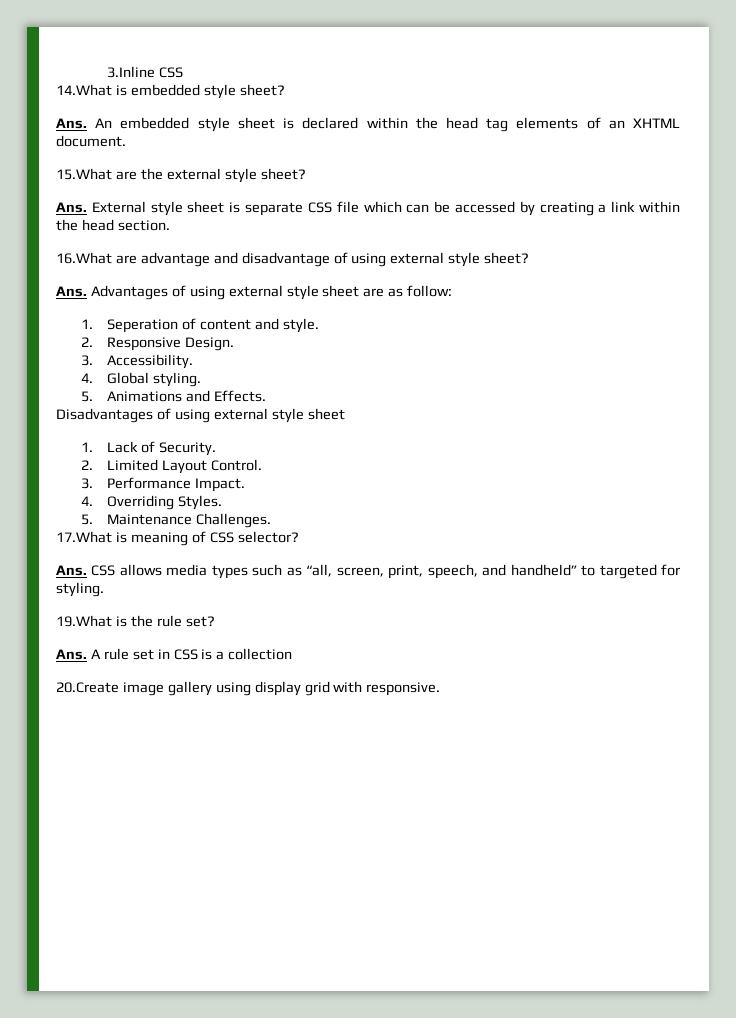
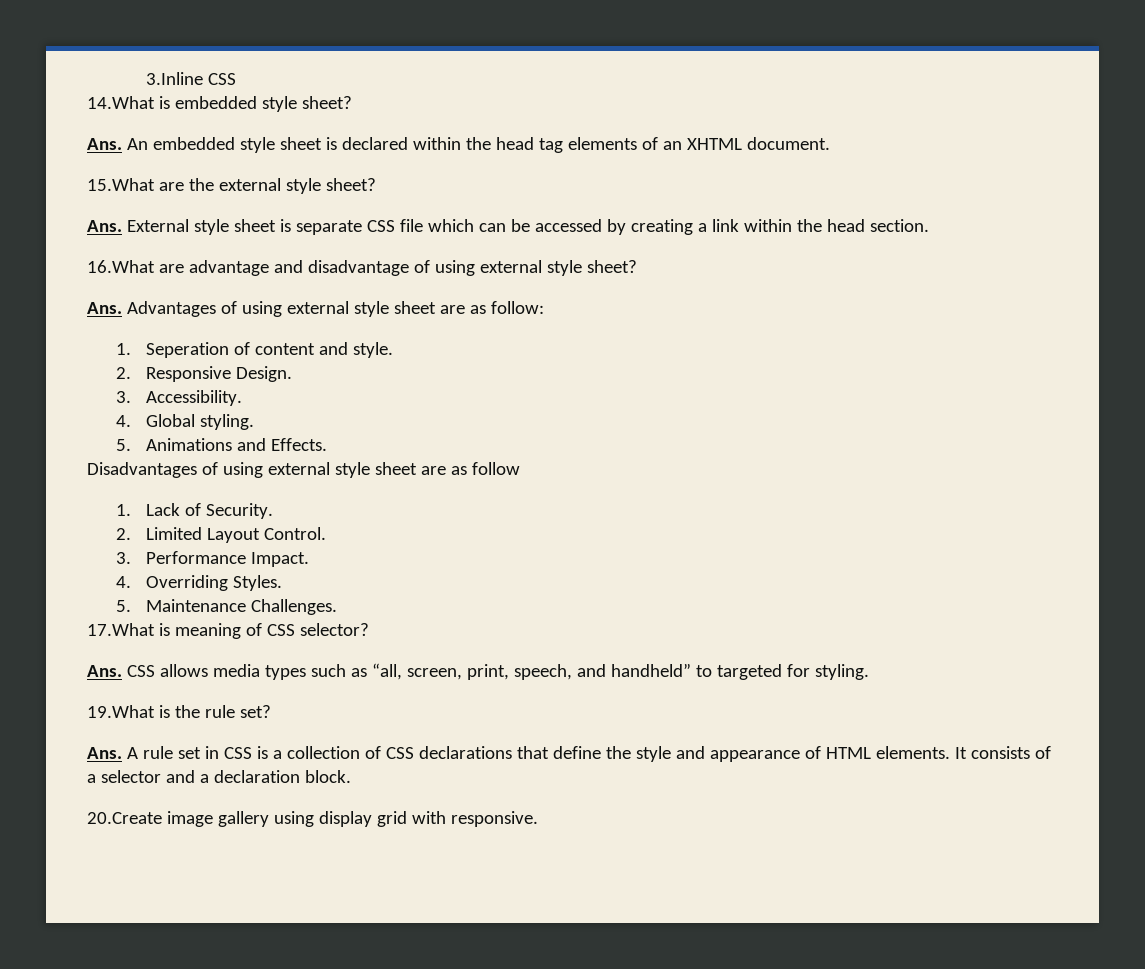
- Disadvantages of using external style sheet
+ Disadvantages of using external style sheet are as follow
- Ans. A rule set in CSS is a collection
+ Ans. A rule set in CSS is a collection of CSS declarations that define the style and appearance of HTML elements. It consists of a selector and a declaration block.

